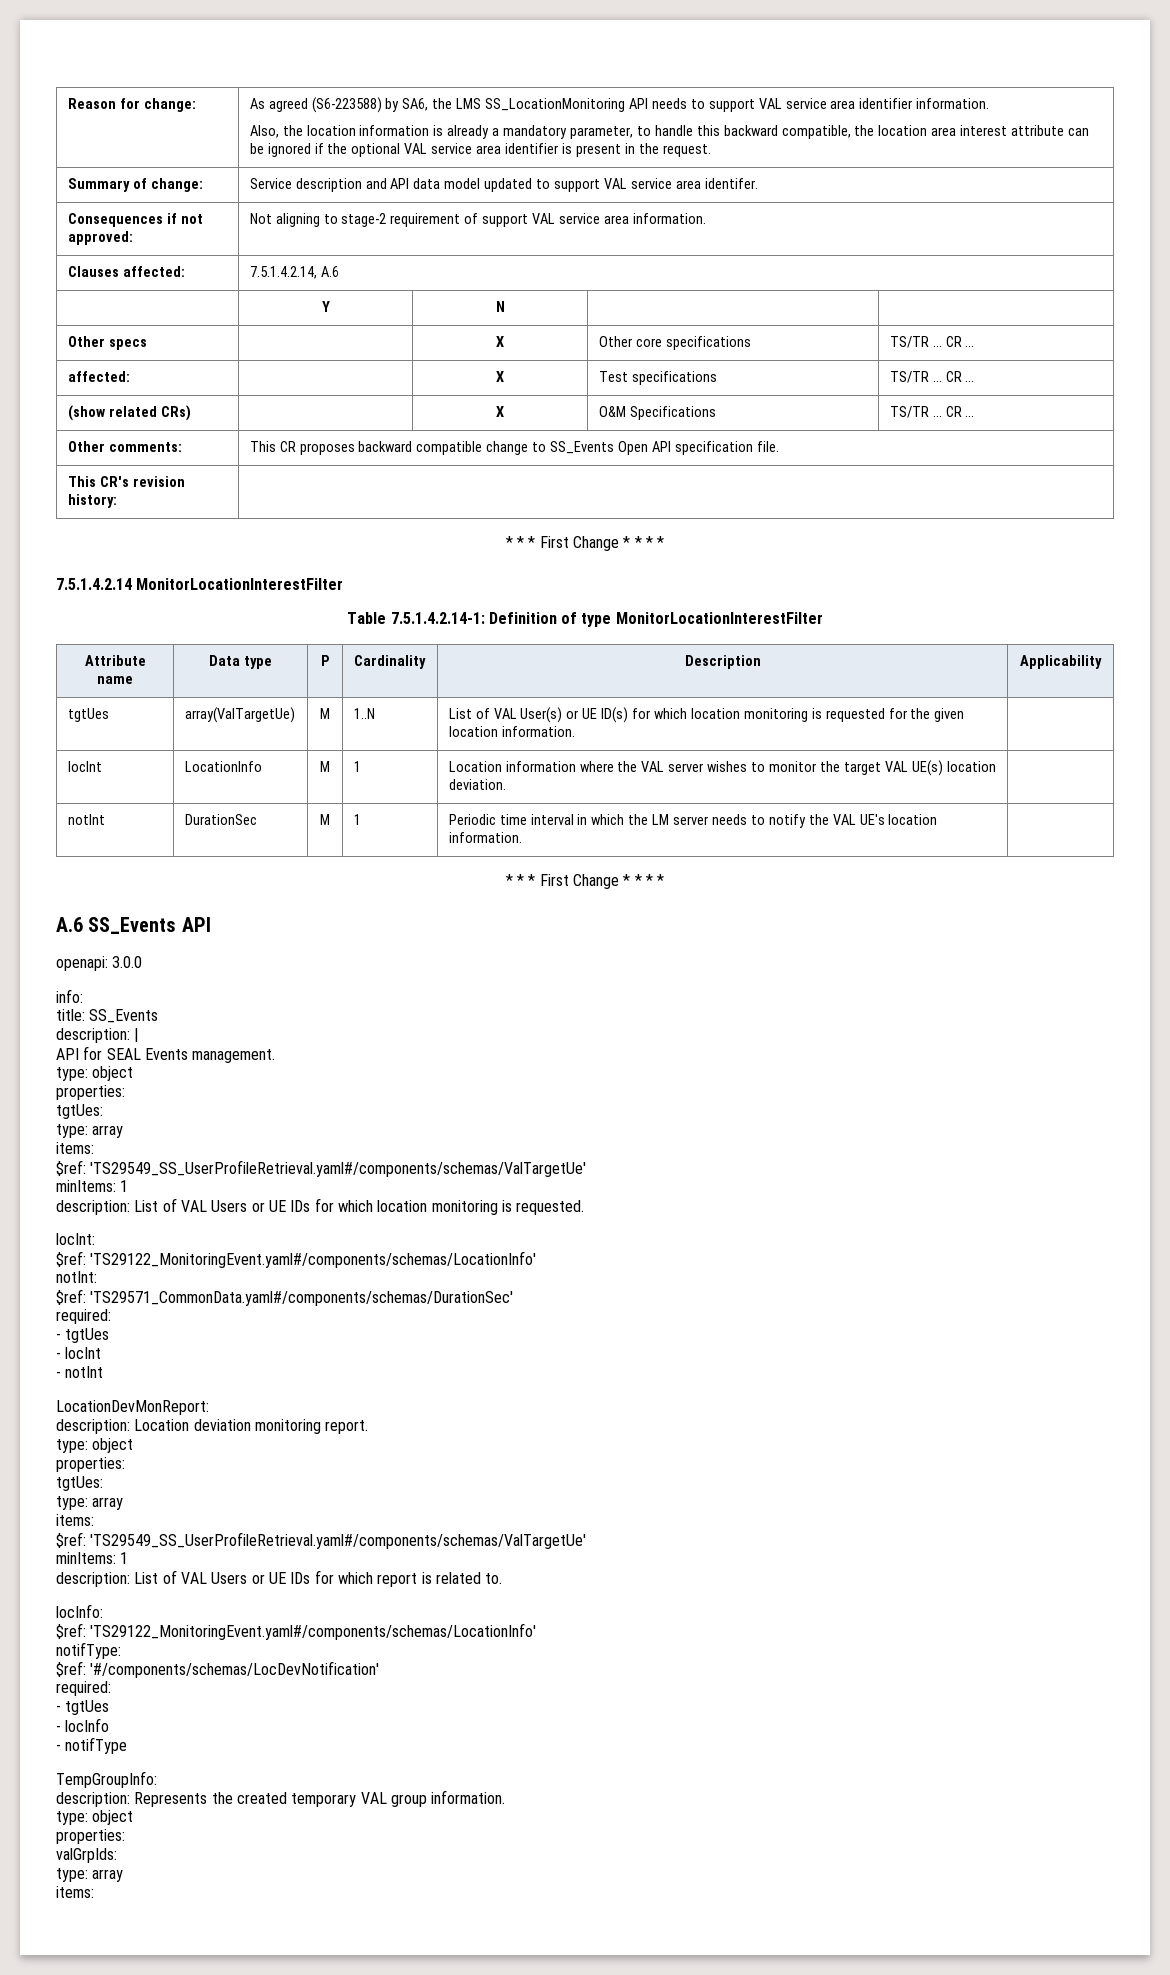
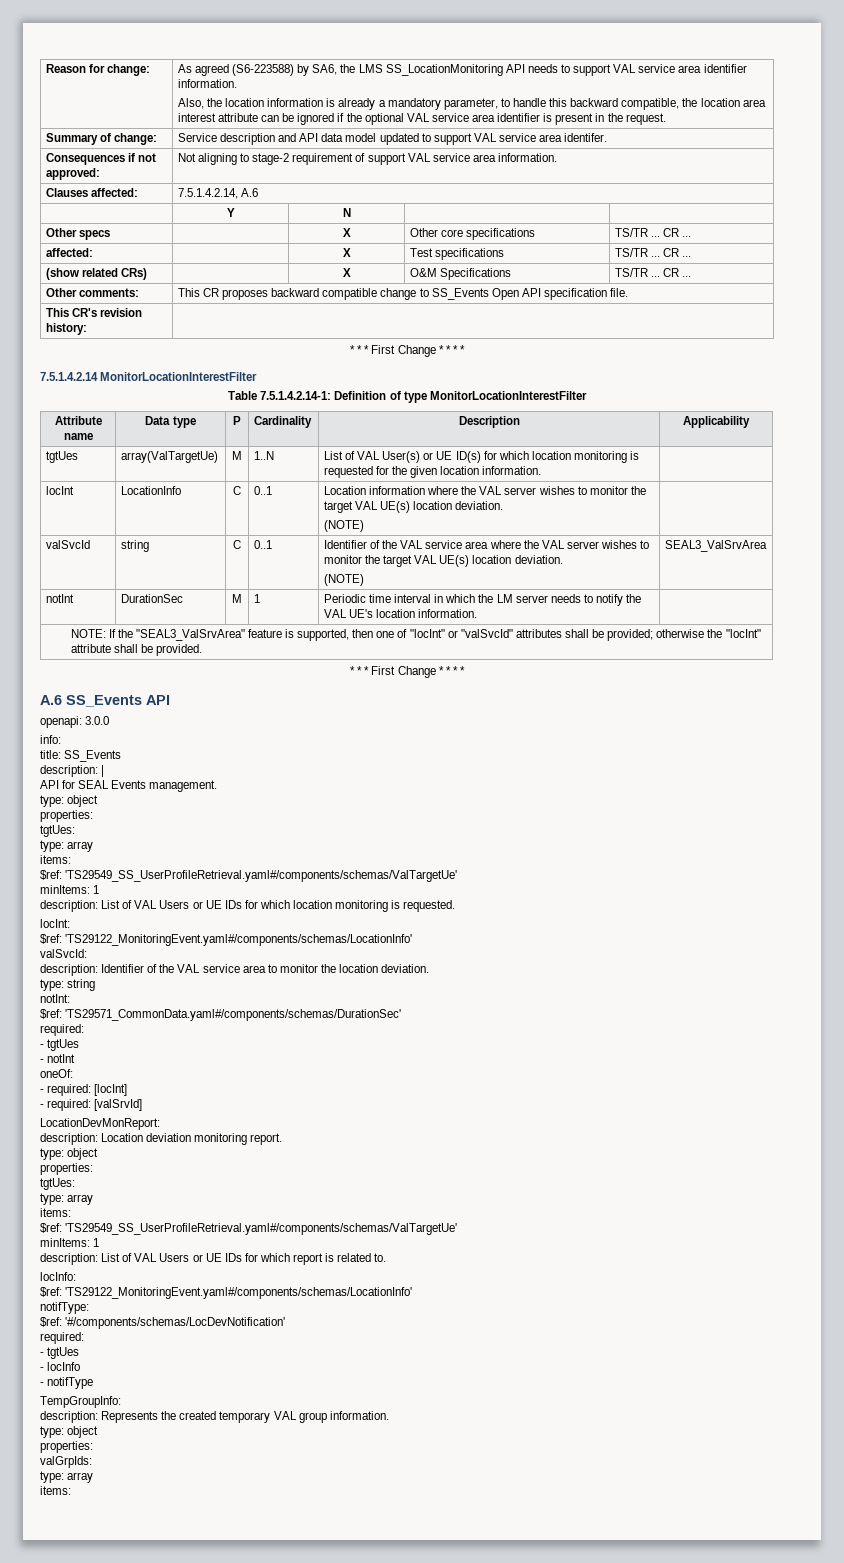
- locInt | LocationInfo | M | 1 | Location information where the VAL server wishes to monitor the target VAL UE(s) location deviation. |
+ locInt | LocationInfo | C | 0..1 | Location information where the VAL server wishes to monitor the target VAL UE(s) location deviation.
+ (NOTE) |
+ valSvcId | string | C | 0..1 | Identifier of the VAL service area where the VAL server wishes to monitor the target VAL UE(s) location deviation.
+ (NOTE) | SEAL3_ValSrvArea
+ NOTE: If the "SEAL3_ValSrvArea" feature is supported, then one of "locInt" or "valSvcId" attributes shall be provided; otherwise the "locInt" attribute shall be provided.
+ valSvcId:
+ description: Identifier of the VAL service area to monitor the location deviation.
+ type: string
- - locInt
  - notInt
+ oneOf:
+ - required: [locInt]
+ - required: [valSrvId]

